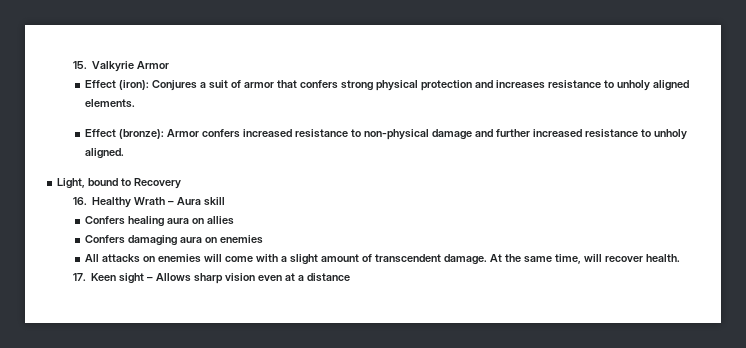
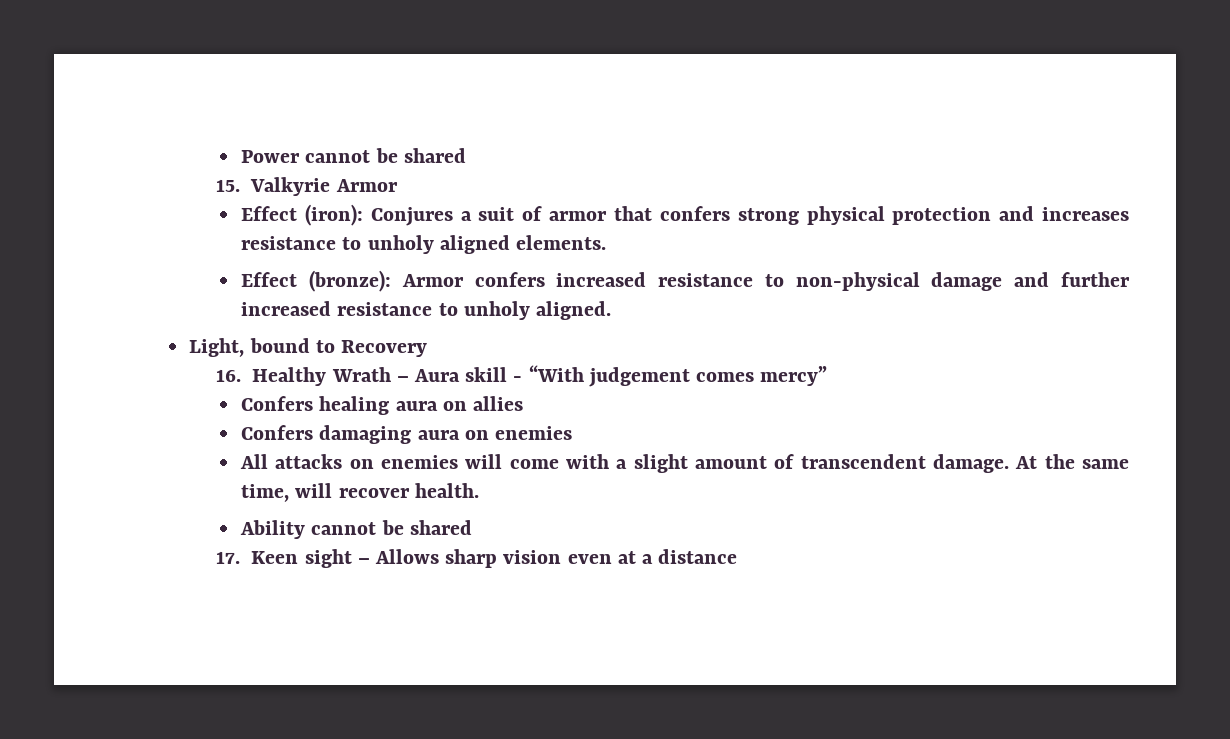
+ Power cannot be shared
- 16. Healthy Wrath – Aura skill
+ 16. Healthy Wrath – Aura skill - “With judgement comes mercy”
+ Ability cannot be shared

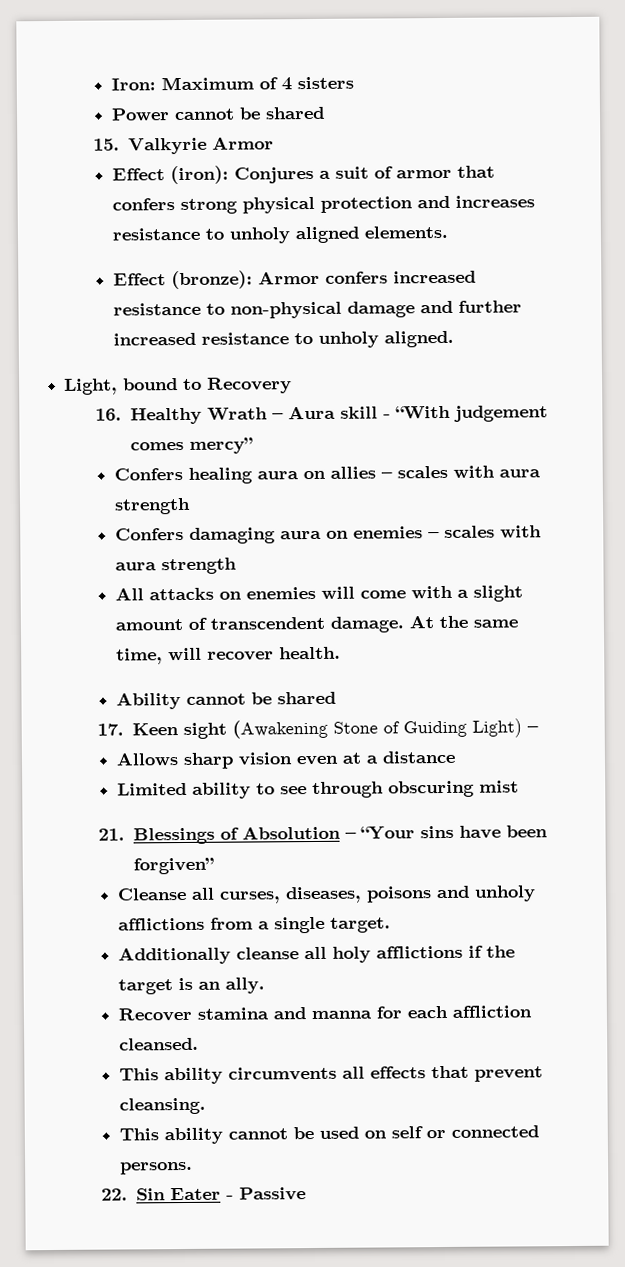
+ Iron: Maximum of 4 sisters
- Confers healing aura on allies
+ Confers healing aura on allies – scales with aura strength
- Confers damaging aura on enemies
+ Confers damaging aura on enemies – scales with aura strength
- 17. Keen sight – Allows sharp vision even at a distance
+ 17. Keen sight (Awakening Stone of Guiding Light) –
+ Allows sharp vision even at a distance
+ Limited ability to see through obscuring mist
+ 21. Blessings of Absolution – “Your sins have been forgiven”
+ Cleanse all curses, diseases, poisons and unholy afflictions from a single target.
+ Additionally cleanse all holy afflictions if the target is an ally.
+ Recover stamina and manna for each affliction cleansed.
+ This ability circumvents all effects that prevent cleansing.
+ This ability cannot be used on self or connected persons.
+ 22. Sin Eater - Passive

